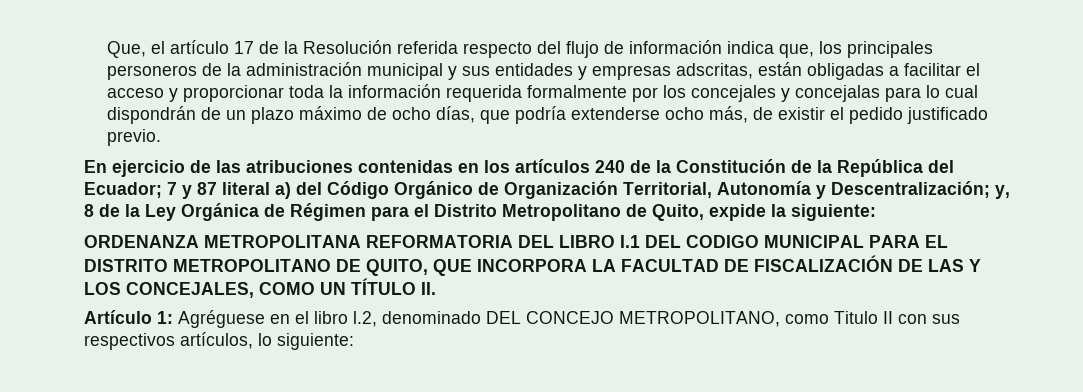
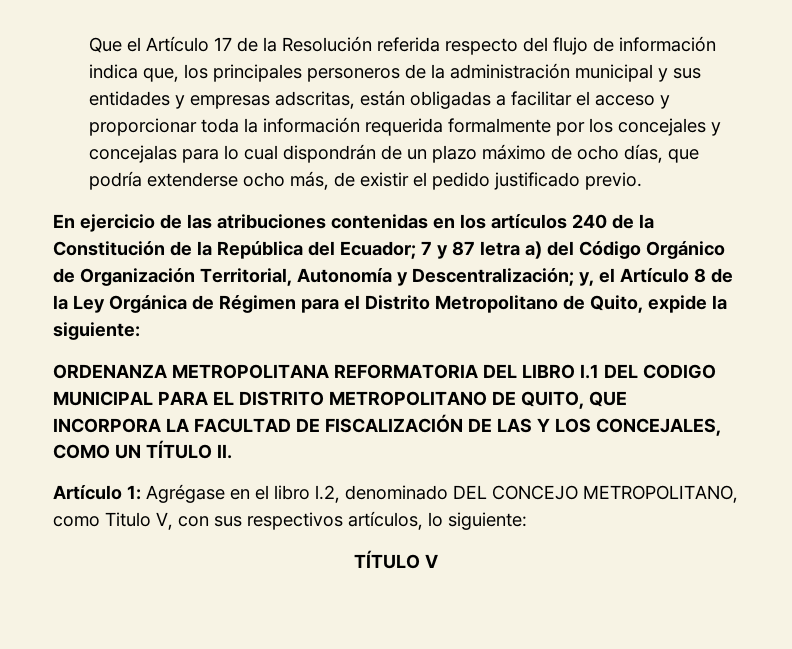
- Que, el artículo 17 de la Resolución referida respecto del flujo de información indica que, los principales personeros de la administración municipal y sus entidades y empresas adscritas, están obligadas a facilitar el acceso y proporcionar toda la información requerida formalmente por los concejales y concejalas para lo cual dispondrán de un plazo máximo de ocho días, que podría extenderse ocho más, de existir el pedido justificado previo.
+ Que el Artículo 17 de la Resolución referida respecto del flujo de información indica que, los principales personeros de la administración municipal y sus entidades y empresas adscritas, están obligadas a facilitar el acceso y proporcionar toda la información requerida formalmente por los concejales y concejalas para lo cual dispondrán de un plazo máximo de ocho días, que podría extenderse ocho más, de existir el pedido justificado previo.
- En ejercicio de las atribuciones contenidas en los artículos 240 de la Constitución de la República del Ecuador; 7 y 87 literal a) del Código Orgánico de Organización Territorial, Autonomía y Descentralización; y, 8 de la Ley Orgánica de Régimen para el Distrito Metropolitano de Quito, expide la siguiente:
+ En ejercicio de las atribuciones contenidas en los artículos 240 de la Constitución de la República del Ecuador; 7 y 87 letra a) del Código Orgánico de Organización Territorial, Autonomía y Descentralización; y, el Artículo 8 de la Ley Orgánica de Régimen para el Distrito Metropolitano de Quito, expide la siguiente:
- Artículo 1: Agréguese en el libro l.2, denominado DEL CONCEJO METROPOLITANO, como Titulo II con sus respectivos artículos, lo siguiente:
+ Artículo 1: Agrégase en el libro l.2, denominado DEL CONCEJO METROPOLITANO, como Titulo V, con sus respectivos artículos, lo siguiente:
+ TÍTULO V

